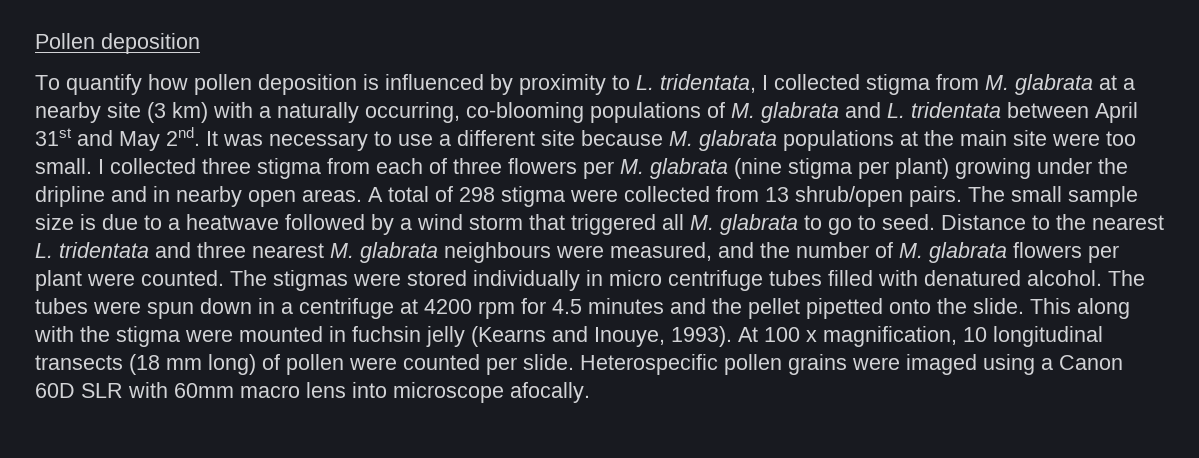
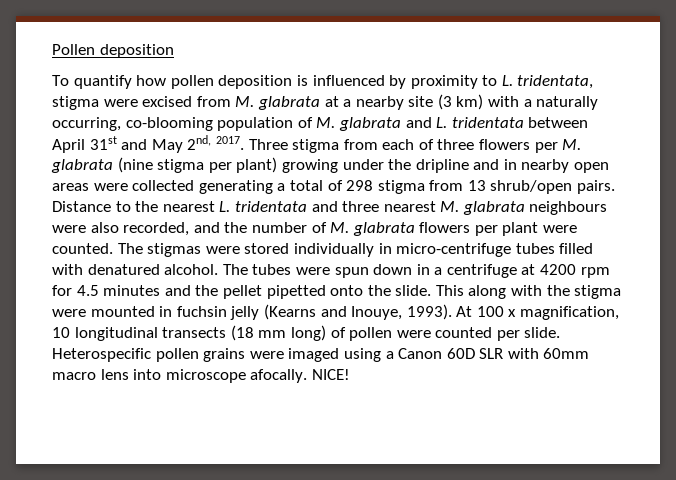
- To quantify how pollen deposition is influenced by proximity to L. tridentata, I collected stigma from M. glabrata at a nearby site (3 km) with a naturally occurring, co-blooming populations of M. glabrata and L. tridentata between April 31st and May 2nd. It was necessary to use a different site because M. glabrata populations at the main site were too small. I collected three stigma from each of three flowers per M. glabrata (nine stigma per plant) growing under the dripline and in nearby open areas. A total of 298 stigma were collected from 13 shrub/open pairs.
+ To quantify how pollen deposition is influenced by proximity to L. tridentata, stigma were excised from M. glabrata at a nearby site (3 km) with a naturally occurring, co-blooming population of M. glabrata and L. tridentata between April 31st and May 2nd, 2017. Three stigma from each of three flowers per M. glabrata (nine stigma per plant) growing under the dripline and in nearby open areas were collected generating a total of 298 stigma from 13 shrub/open pairs.
- The small sample size is due to a heatwave followed by a wind storm that triggered all M. glabrata to go to seed.
- Distance to the nearest L. tridentata and three nearest M. glabrata neighbours were measured, and the number of M. glabrata flowers per plant were counted.
+ Distance to the nearest L. tridentata and three nearest M. glabrata neighbours were also recorded, and the number of M. glabrata flowers per plant were counted.
- The stigmas were stored individually in micro centrifuge tubes filled with denatured alcohol.
+ The stigmas were stored individually in micro-centrifuge tubes filled with denatured alcohol.
+ NICE!

